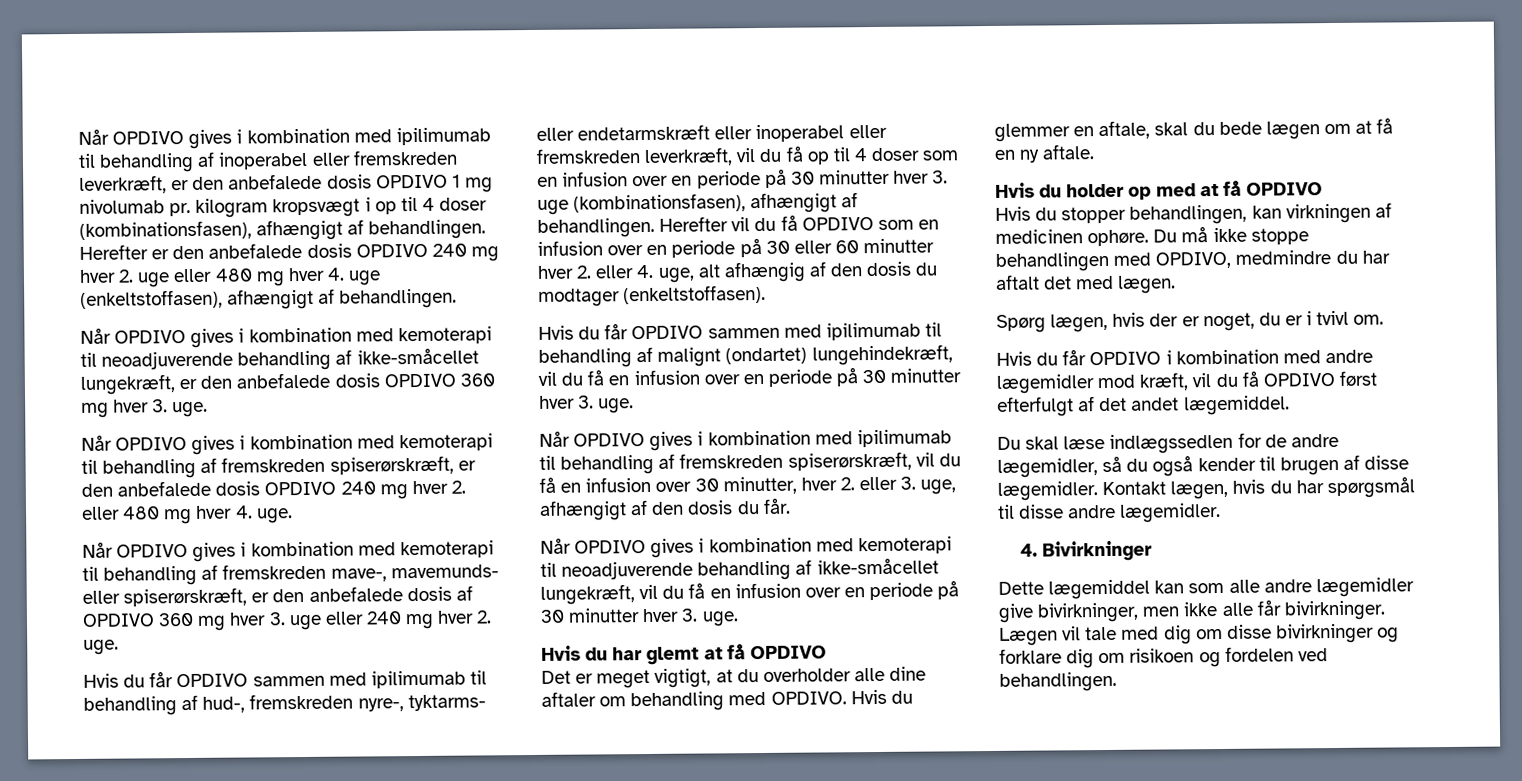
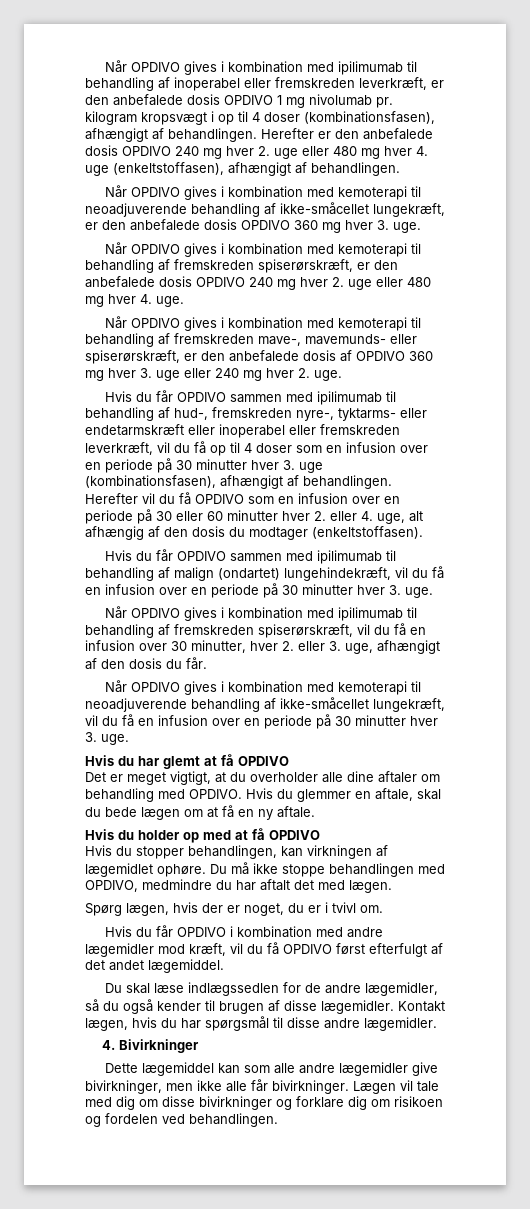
- Når OPDIVO gives i kombination med kemoterapi til behandling af fremskreden spiserørskræft, er den anbefalede dosis OPDIVO 240 mg hver 2. eller 480 mg hver 4. uge.
+ Når OPDIVO gives i kombination med kemoterapi til behandling af fremskreden spiserørskræft, er den anbefalede dosis OPDIVO 240 mg hver 2. uge eller 480 mg hver 4. uge.
- Hvis du får OPDIVO sammen med ipilimumab til behandling af malignt (ondartet) lungehindekræft, vil du få en infusion over en periode på 30 minutter hver 3. uge.
+ Hvis du får OPDIVO sammen med ipilimumab til behandling af malign (ondartet) lungehindekræft, vil du få en infusion over en periode på 30 minutter hver 3. uge.
- Hvis du stopper behandlingen, kan virkningen af medicinen ophøre.
+ Hvis du stopper behandlingen, kan virkningen af lægemidlet ophøre.

